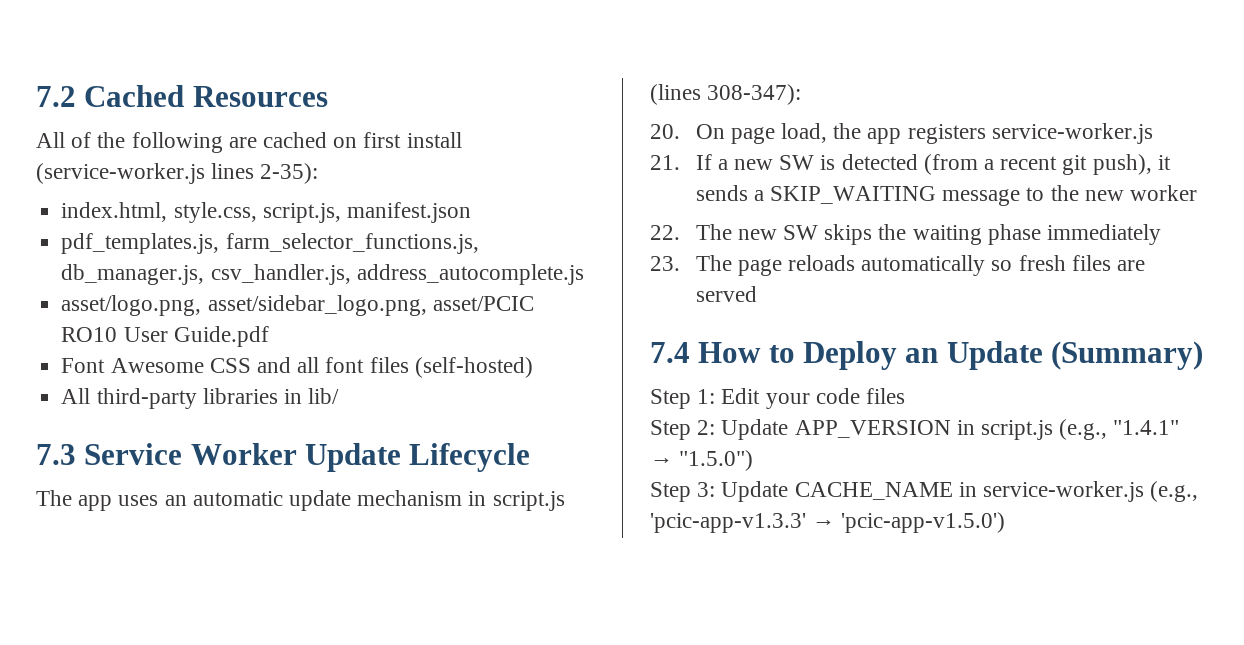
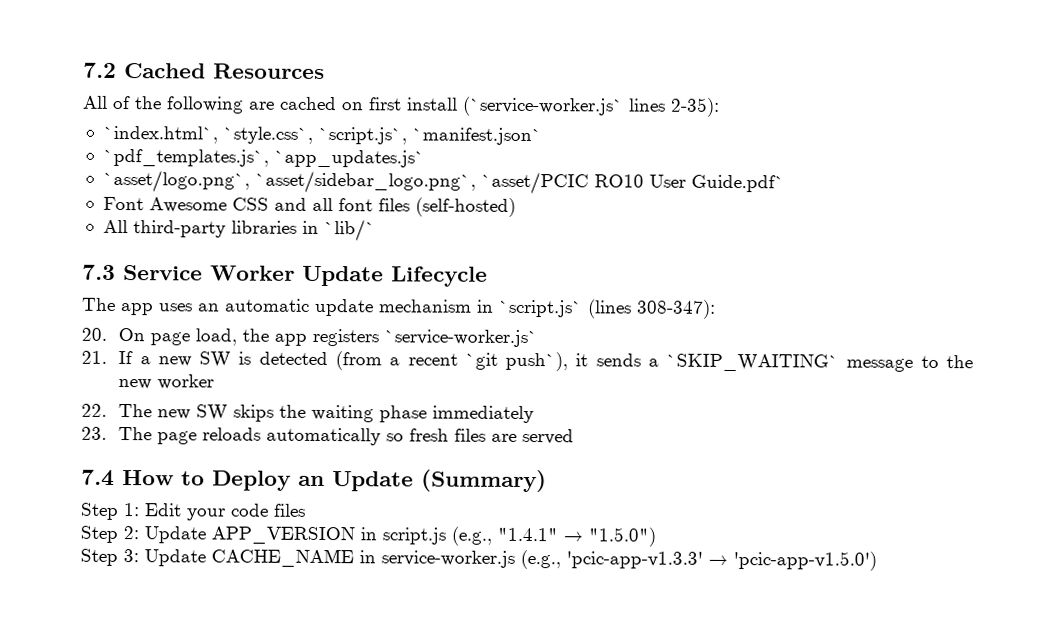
- All of the following are cached on first install (service-worker.js lines 2-35):
+ All of the following are cached on first install (`service-worker.js` lines 2-35):
- index.html, style.css, script.js, manifest.json
- pdf_templates.js, farm_selector_functions.js, db_manager.js, csv_handler.js, address_autocomplete.js
- asset/logo.png, asset/sidebar_logo.png, asset/PCIC RO10 User Guide.pdf
+ `index.html`, `style.css`, `script.js`, `manifest.json`
+ `pdf_templates.js`, `app_updates.js`
+ `asset/logo.png`, `asset/sidebar_logo.png`, `asset/PCIC RO10 User Guide.pdf`
- All third-party libraries in lib/
+ All third-party libraries in `lib/`
- The app uses an automatic update mechanism in script.js (lines 308-347):
+ The app uses an automatic update mechanism in `script.js` (lines 308-347):
- 20. On page load, the app registers service-worker.js
+ 20. On page load, the app registers `service-worker.js`
- 21. If a new SW is detected (from a recent git push), it sends a SKIP_WAITING message to the new worker
+ 21. If a new SW is detected (from a recent `git push`), it sends a `SKIP_WAITING` message to the new worker

